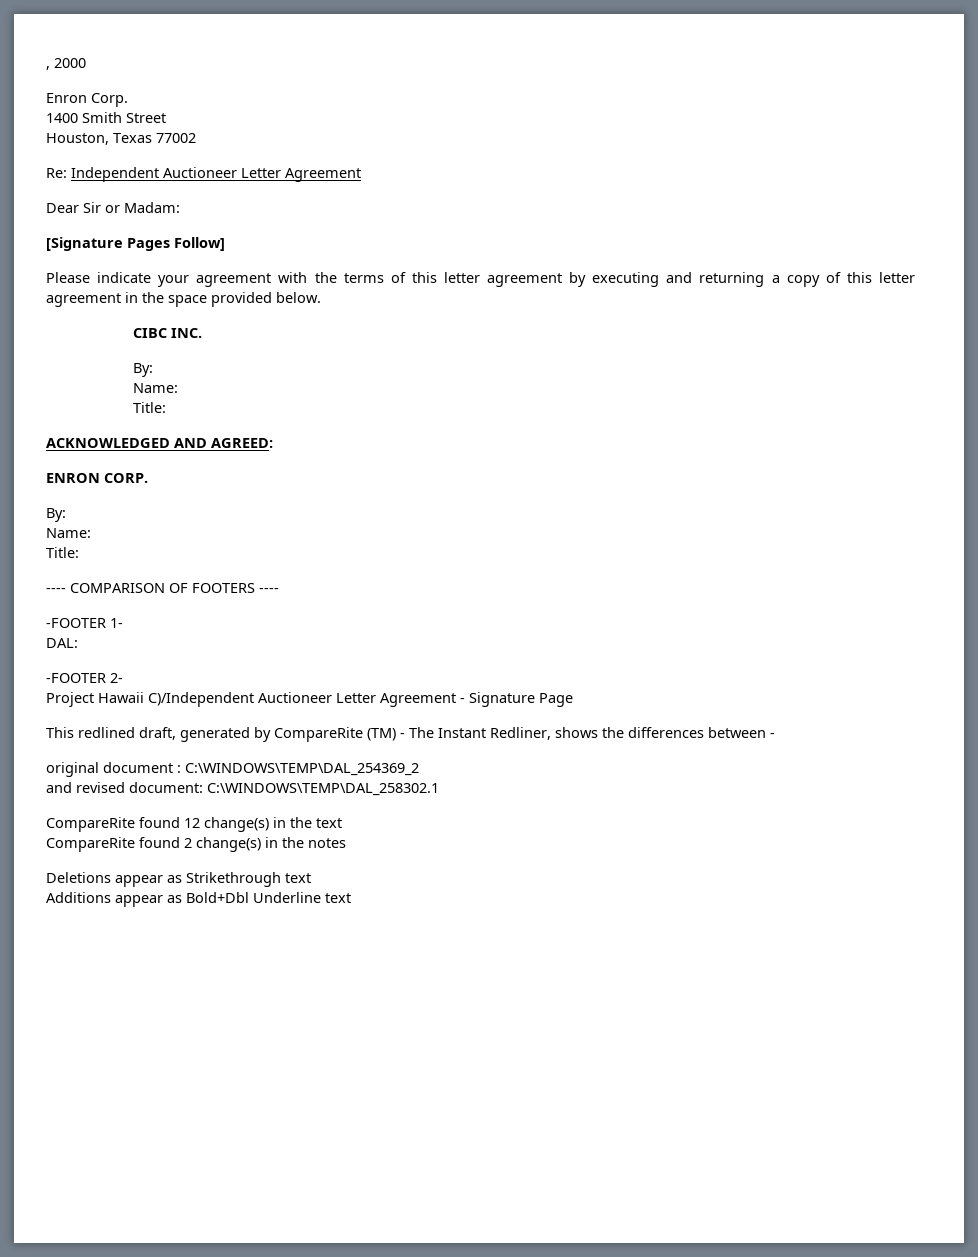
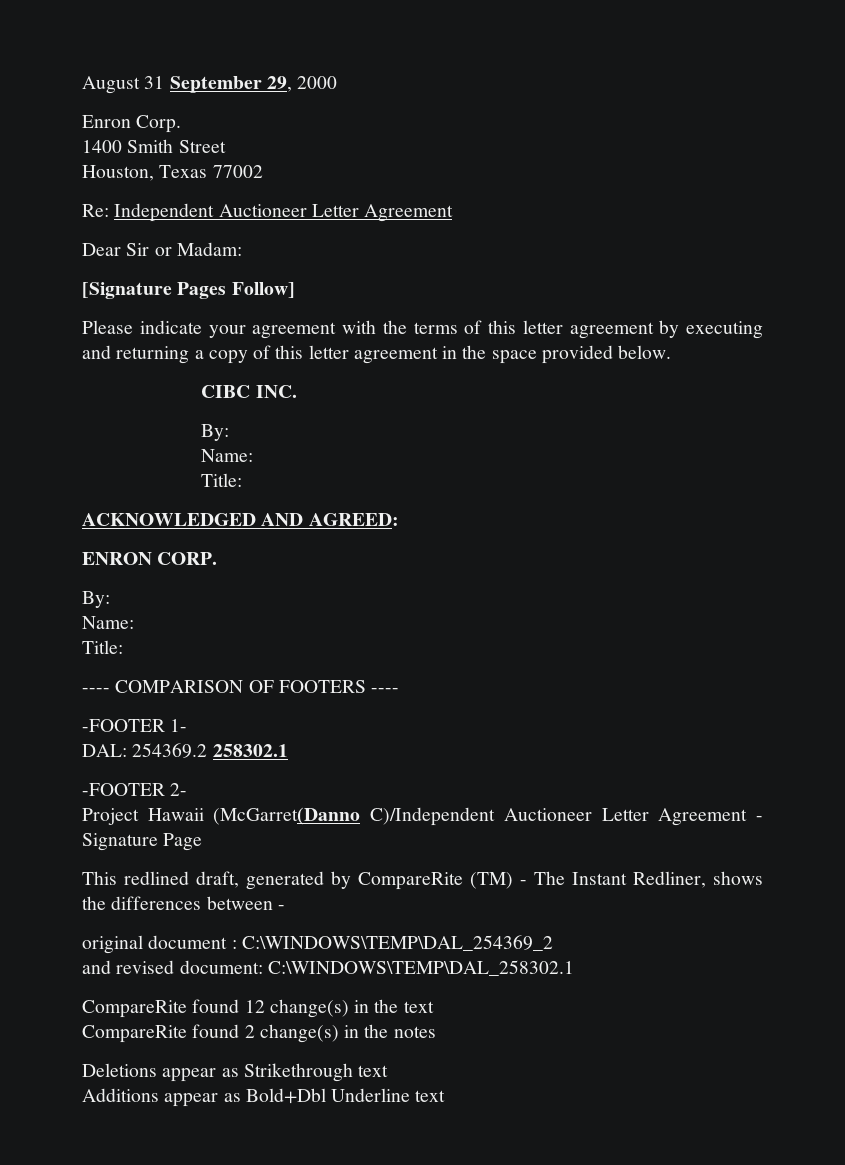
- , 2000
+ August 31 September 29, 2000
- DAL:
+ DAL: 254369.2 258302.1
- Project Hawaii C)/Independent Auctioneer Letter Agreement - Signature Page
+ Project Hawaii (McGarret(Danno C)/Independent Auctioneer Letter Agreement - Signature Page

